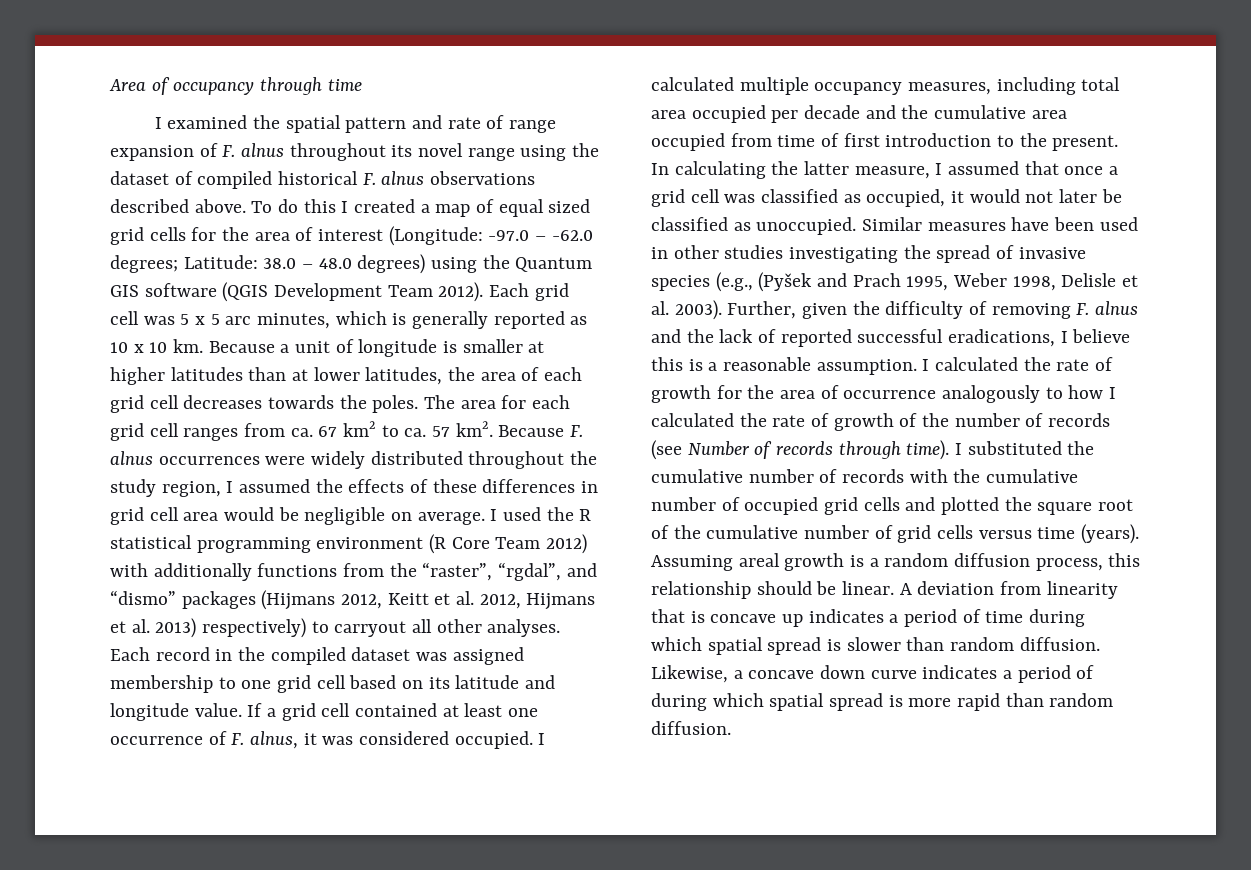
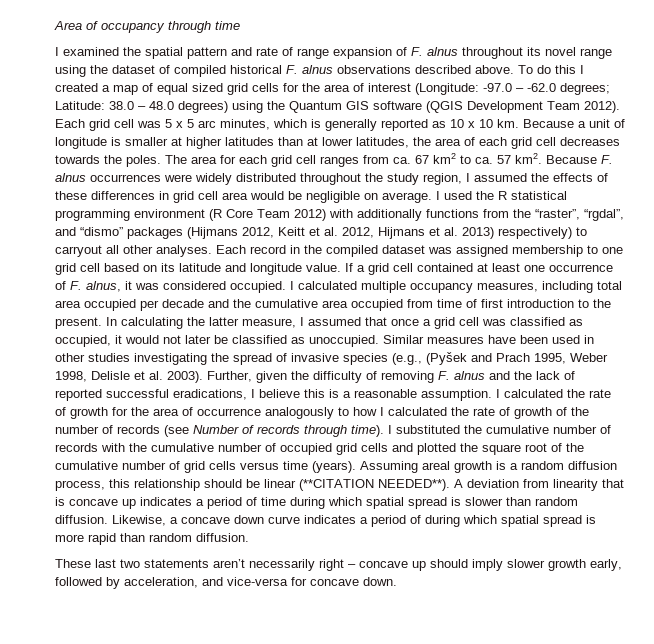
- Assuming areal growth is a random diffusion process, this relationship should be linear.
+ Assuming areal growth is a random diffusion process, this relationship should be linear (**CITATION NEEDED**).
+ These last two statements aren’t necessarily right – concave up should imply slower growth early, followed by acceleration, and vice-versa for concave down.

